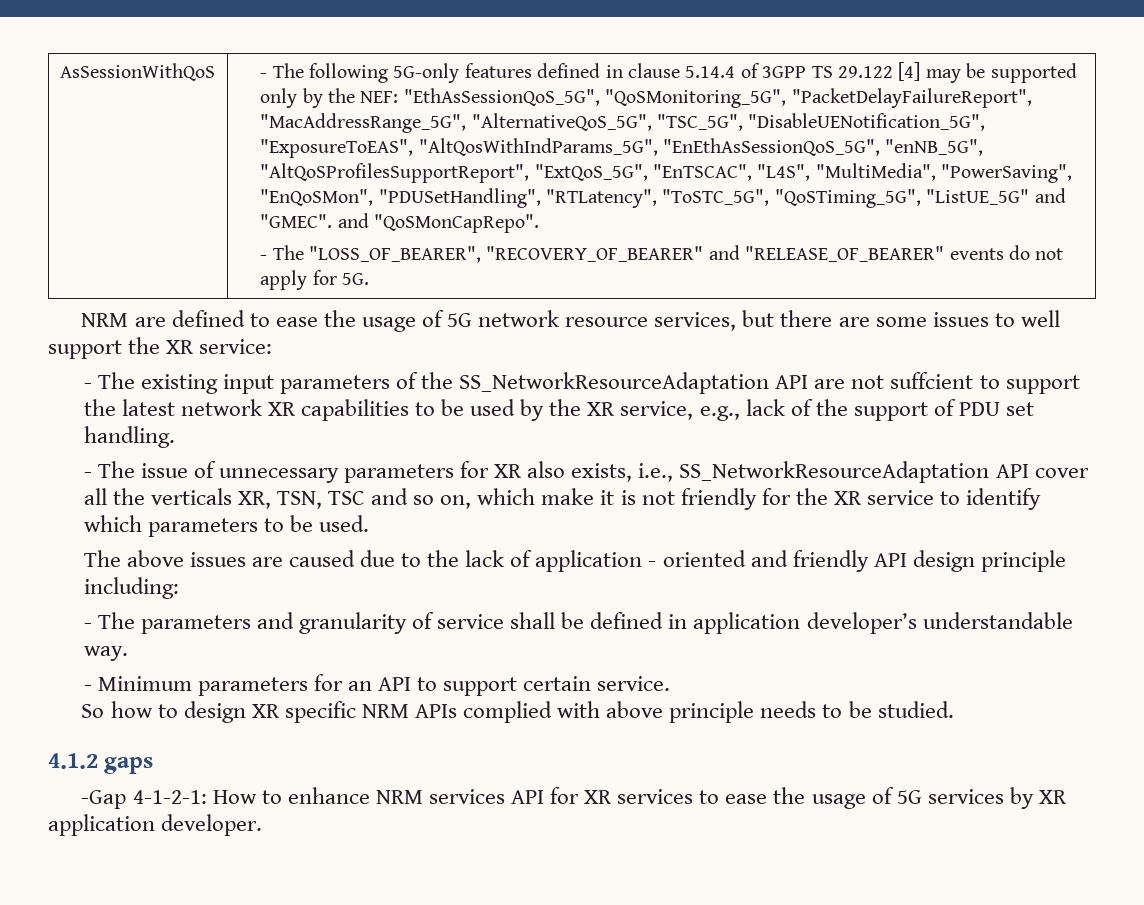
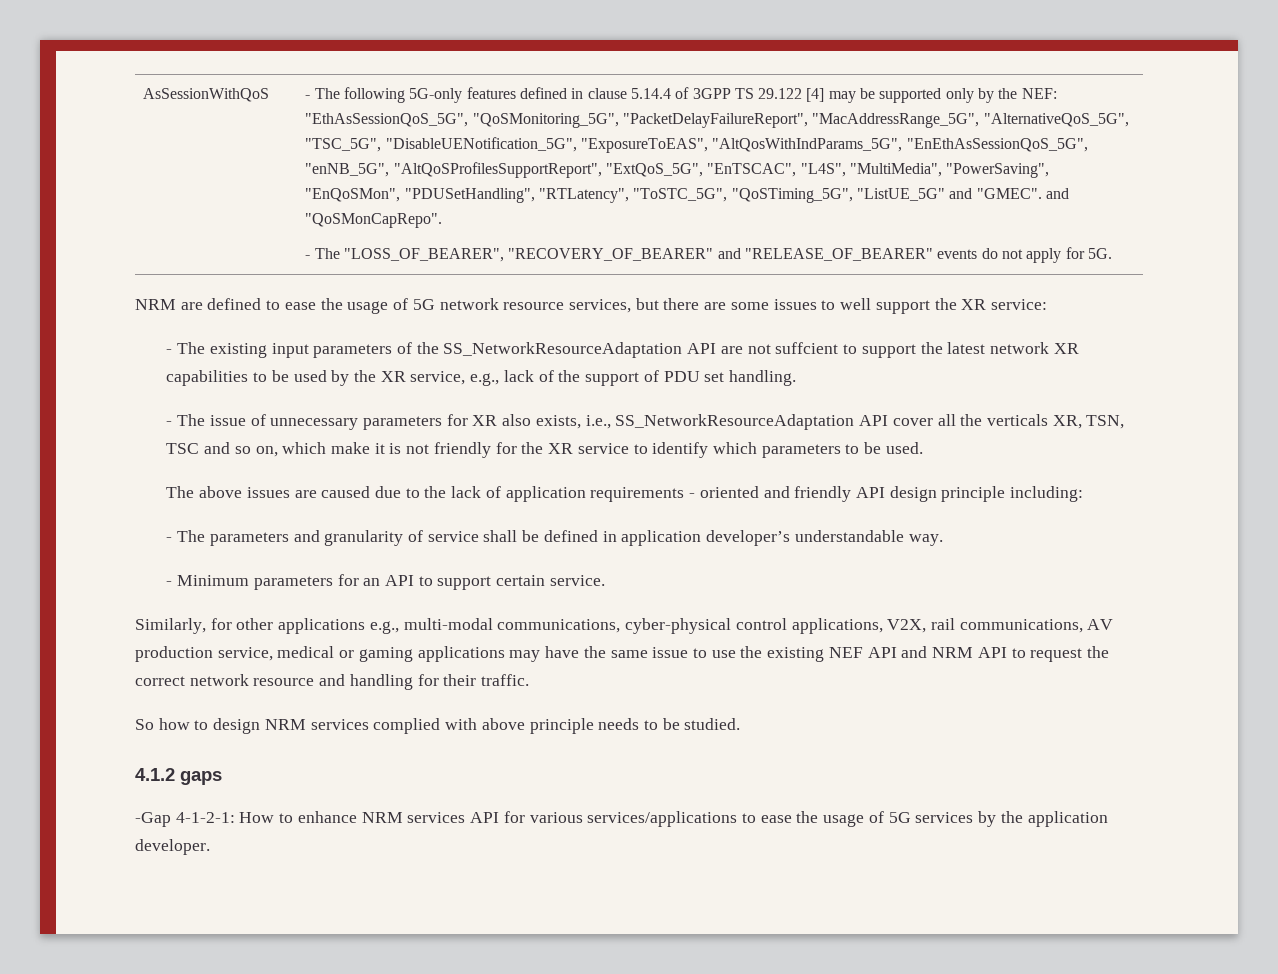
- The above issues are caused due to the lack of application - oriented and friendly API design principle including:
+ The above issues are caused due to the lack of application requirements - oriented and friendly API design principle including:
+ Similarly, for other applications e.g., multi-modal communications, cyber-physical control applications, V2X, rail communications, AV production service, medical or gaming applications may have the same issue to use the existing NEF API and NRM API to request the correct network resource and handling for their traffic.
- So how to design XR specific NRM APIs complied with above principle needs to be studied.
+ So how to design NRM services complied with above principle needs to be studied.
- -Gap 4-1-2-1: How to enhance NRM services API for XR services to ease the usage of 5G services by XR application developer.
+ -Gap 4-1-2-1: How to enhance NRM services API for various services/applications to ease the usage of 5G services by the application developer.

